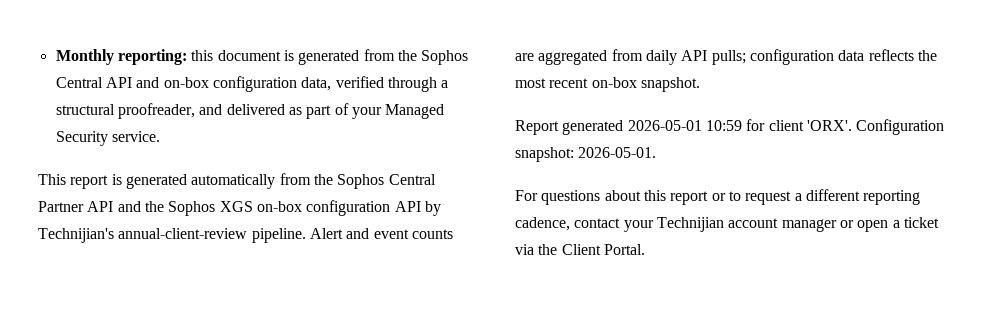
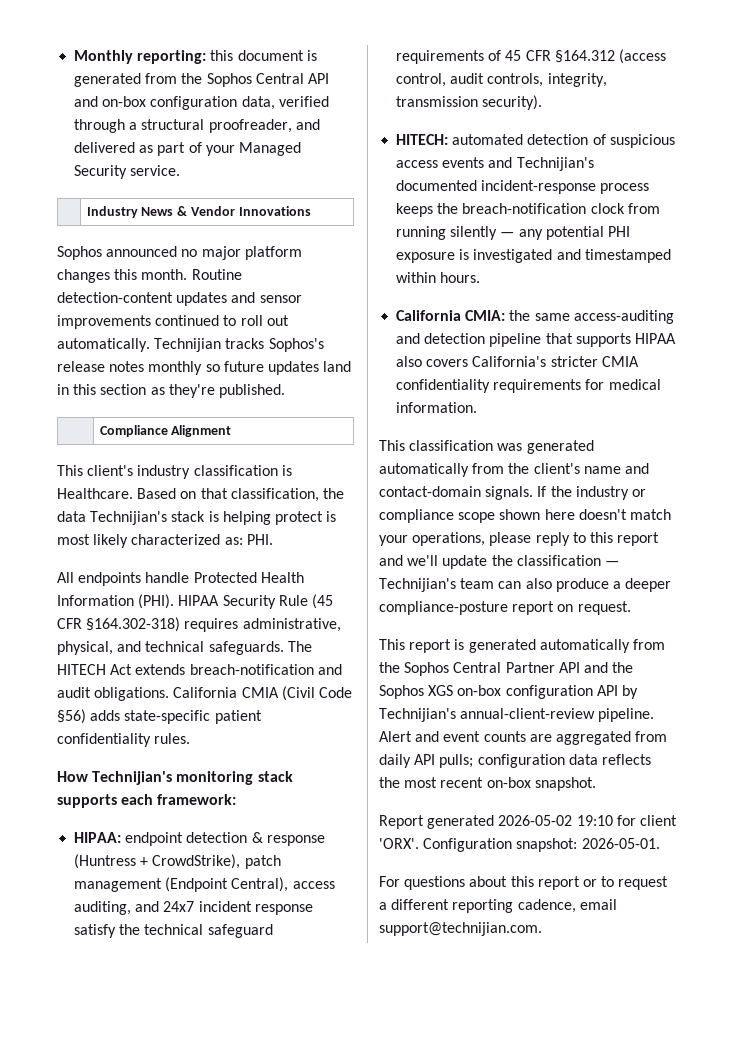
+ | Industry News & Vendor Innovations
+ Sophos announced no major platform changes this month. Routine detection-content updates and sensor improvements continued to roll out automatically. Technijian tracks Sophos's release notes monthly so future updates land in this section as they're published.
+ | Compliance Alignment
+ This client's industry classification is Healthcare. Based on that classification, the data Technijian's stack is helping protect is most likely characterized as: PHI.
+ All endpoints handle Protected Health Information (PHI). HIPAA Security Rule (45 CFR §164.302-318) requires administrative, physical, and technical safeguards. The HITECH Act extends breach-notification and audit obligations. California CMIA (Civil Code §56) adds state-specific patient confidentiality rules.
+ How Technijian's monitoring stack supports each framework:
+ HIPAA: endpoint detection & response (Huntress + CrowdStrike), patch management (Endpoint Central), access auditing, and 24x7 incident response satisfy the technical safeguard requirements of 45 CFR §164.312 (access control, audit controls, integrity, transmission security).
+ HITECH: automated detection of suspicious access events and Technijian's documented incident-response process keeps the breach-notification clock from running silently — any potential PHI exposure is investigated and timestamped within hours.
+ California CMIA: the same access-auditing and detection pipeline that supports HIPAA also covers California's stricter CMIA confidentiality requirements for medical information.
+ This classification was generated automatically from the client's name and contact-domain signals. If the industry or compliance scope shown here doesn't match your operations, please reply to this report and we'll update the classification — Technijian's team can also produce a deeper compliance-posture report on request.
- Report generated 2026-05-01 10:59 for client 'ORX'.
+ Report generated 2026-05-02 19:10 for client 'ORX'.
- For questions about this report or to request a different reporting cadence, contact your Technijian account manager or open a ticket via the Client Portal.
+ For questions about this report or to request a different reporting cadence, email support@technijian.com.

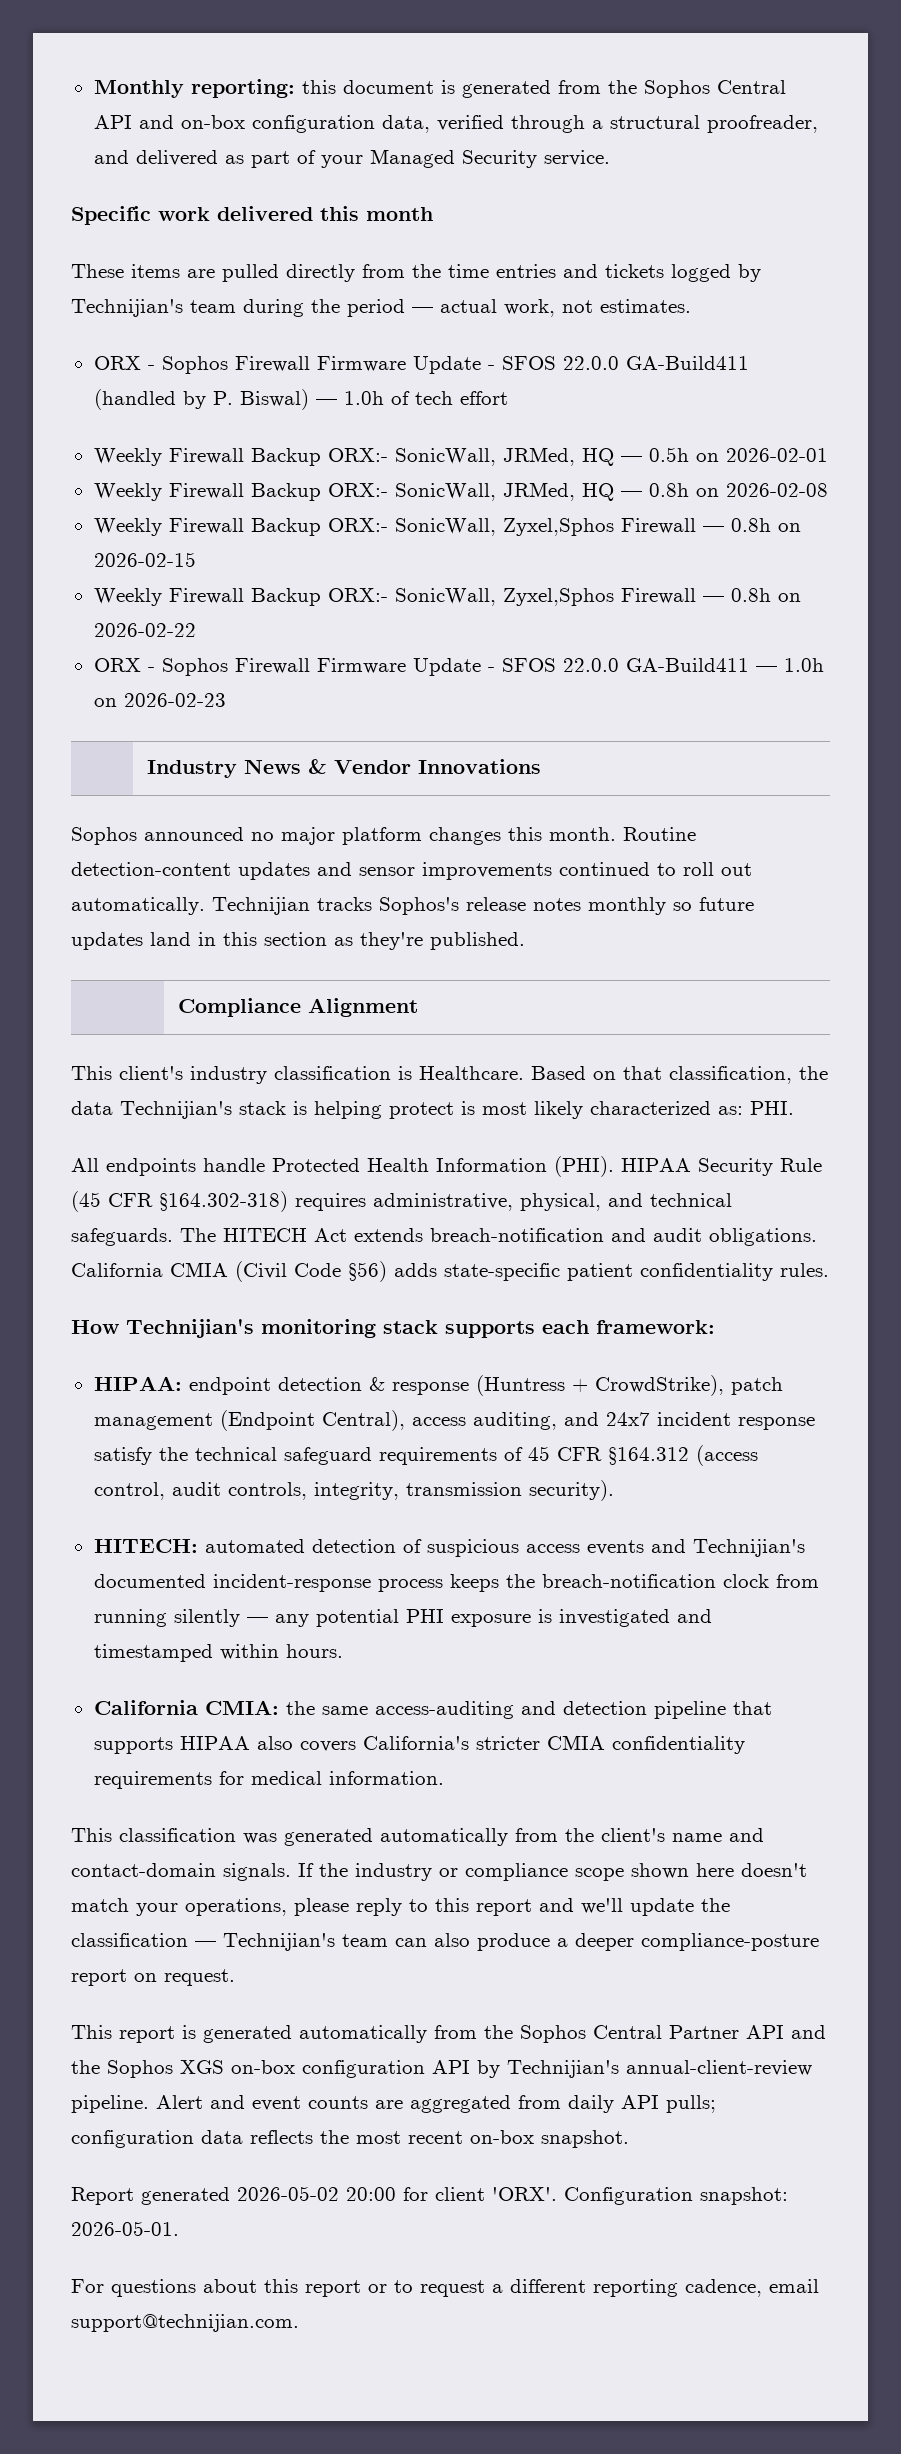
+ Specific work delivered this month
+ These items are pulled directly from the time entries and tickets logged by Technijian's team during the period — actual work, not estimates.
+ ORX - Sophos Firewall Firmware Update - SFOS 22.0.0 GA-Build411 (handled by P. Biswal) — 1.0h of tech effort
+ Weekly Firewall Backup ORX:- SonicWall, JRMed, HQ — 0.5h on 2026-02-01
+ Weekly Firewall Backup ORX:- SonicWall, JRMed, HQ — 0.8h on 2026-02-08
+ Weekly Firewall Backup ORX:- SonicWall, Zyxel,Sphos Firewall — 0.8h on 2026-02-15
+ Weekly Firewall Backup ORX:- SonicWall, Zyxel,Sphos Firewall — 0.8h on 2026-02-22
+ ORX - Sophos Firewall Firmware Update - SFOS 22.0.0 GA-Build411 — 1.0h on 2026-02-23
- Report generated 2026-05-02 19:10 for client 'ORX'.
+ Report generated 2026-05-02 20:00 for client 'ORX'.

